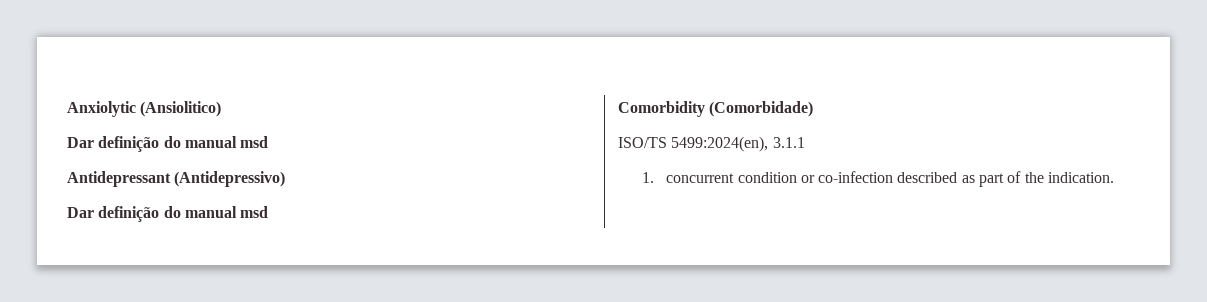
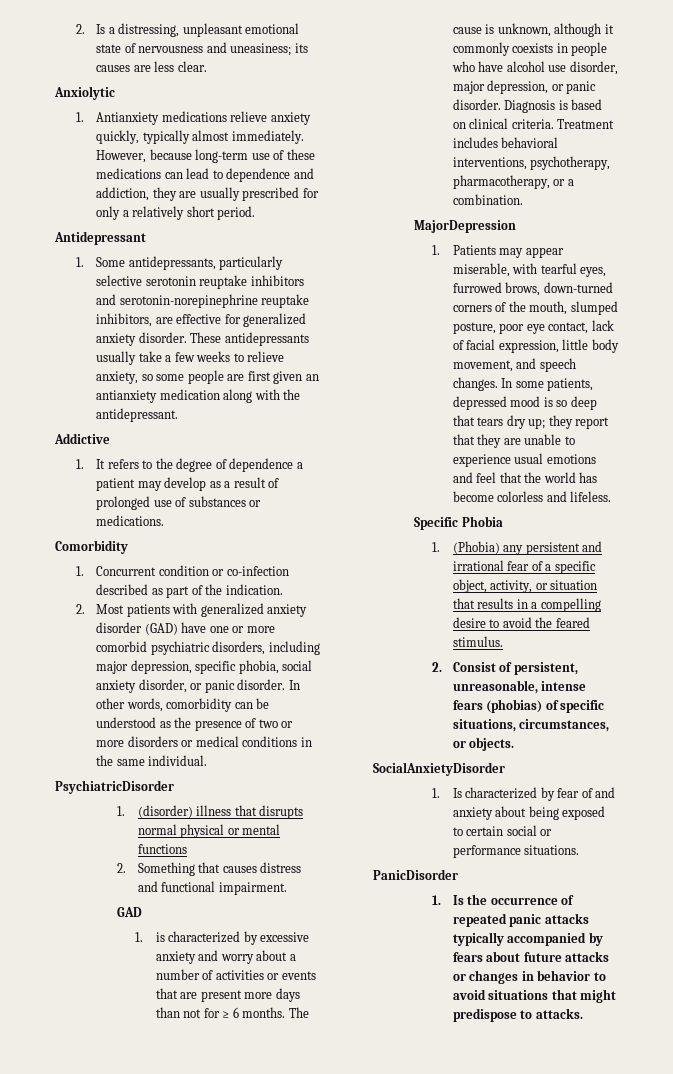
- Anxiolytic (Ansiolitico)
- Dar definição do manual msd
- Antidepressant (Antidepressivo)
- Dar definição do manual msd
- Comorbidity (Comorbidade)
- ISO/TS 5499:2024(en), 3.1.1
- 1. concurrent condition or co-infection described as part of the indication.
+ 2. Is a distressing, unpleasant emotional state of nervousness and uneasiness; its causes are less clear.
+ Anxiolytic
+ 1. Antianxiety medications relieve anxiety quickly, typically almost immediately. However, because long-term use of these medications can lead to dependence and addiction, they are usually prescribed for only a relatively short period.
+ Antidepressant
+ 1. Some antidepressants, particularly selective serotonin reuptake inhibitors and serotonin-norepinephrine reuptake inhibitors, are effective for generalized anxiety disorder. These antidepressants usually take a few weeks to relieve anxiety, so some people are first given an antianxiety medication along with the antidepressant.
+ Addictive
+ 1. It refers to the degree of dependence a patient may develop as a result of prolonged use of substances or medications.
+ Comorbidity
+ 1. Concurrent condition or co-infection described as part of the indication.
+ 2. Most patients with generalized anxiety disorder (GAD) have one or more comorbid psychiatric disorders, including major depression, specific phobia, social anxiety disorder, or panic disorder. In other words, comorbidity can be understood as the presence of two or more disorders or medical conditions in the same individual.
+ PsychiatricDisorder
+ 1. (disorder) illness that disrupts normal physical or mental functions
+ 2. Something that causes distress and functional impairment.
+ GAD
+ 1. is characterized by excessive anxiety and worry about a number of activities or events that are present more days than not for ≥ 6 months. The cause is unknown, although it commonly coexists in people who have alcohol use disorder, major depression, or panic disorder. Diagnosis is based on clinical criteria. Treatment includes behavioral interventions, psychotherapy, pharmacotherapy, or a combination.
+ MajorDepression
+ 1. Patients may appear miserable, with tearful eyes, furrowed brows, down-turned corners of the mouth, slumped posture, poor eye contact, lack of facial expression, little body movement, and speech changes. In some patients, depressed mood is so deep that tears dry up; they report that they are unable to experience usual emotions and feel that the world has become colorless and lifeless.
+ Specific Phobia
+ 1. (Phobia) any persistent and irrational fear of a specific object, activity, or situation that results in a compelling desire to avoid the feared stimulus.
+ 2. Consist of persistent, unreasonable, intense fears (phobias) of specific situations, circumstances, or objects.
+ SocialAnxietyDisorder
+ 1. Is characterized by fear of and anxiety about being exposed to certain social or performance situations.
+ PanicDisorder
+ 1. Is the occurrence of repeated panic attacks typically accompanied by fears about future attacks or changes in behavior to avoid situations that might predispose to attacks.

